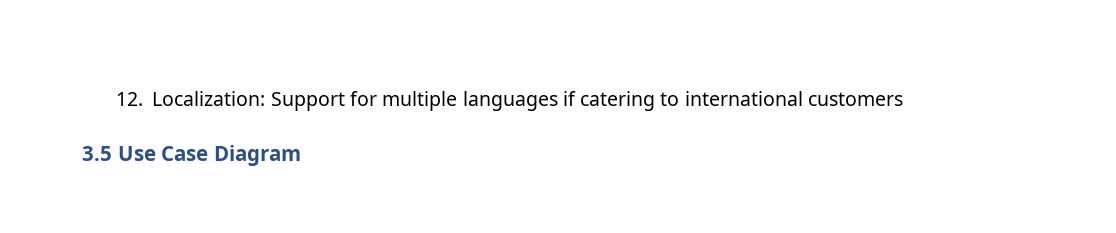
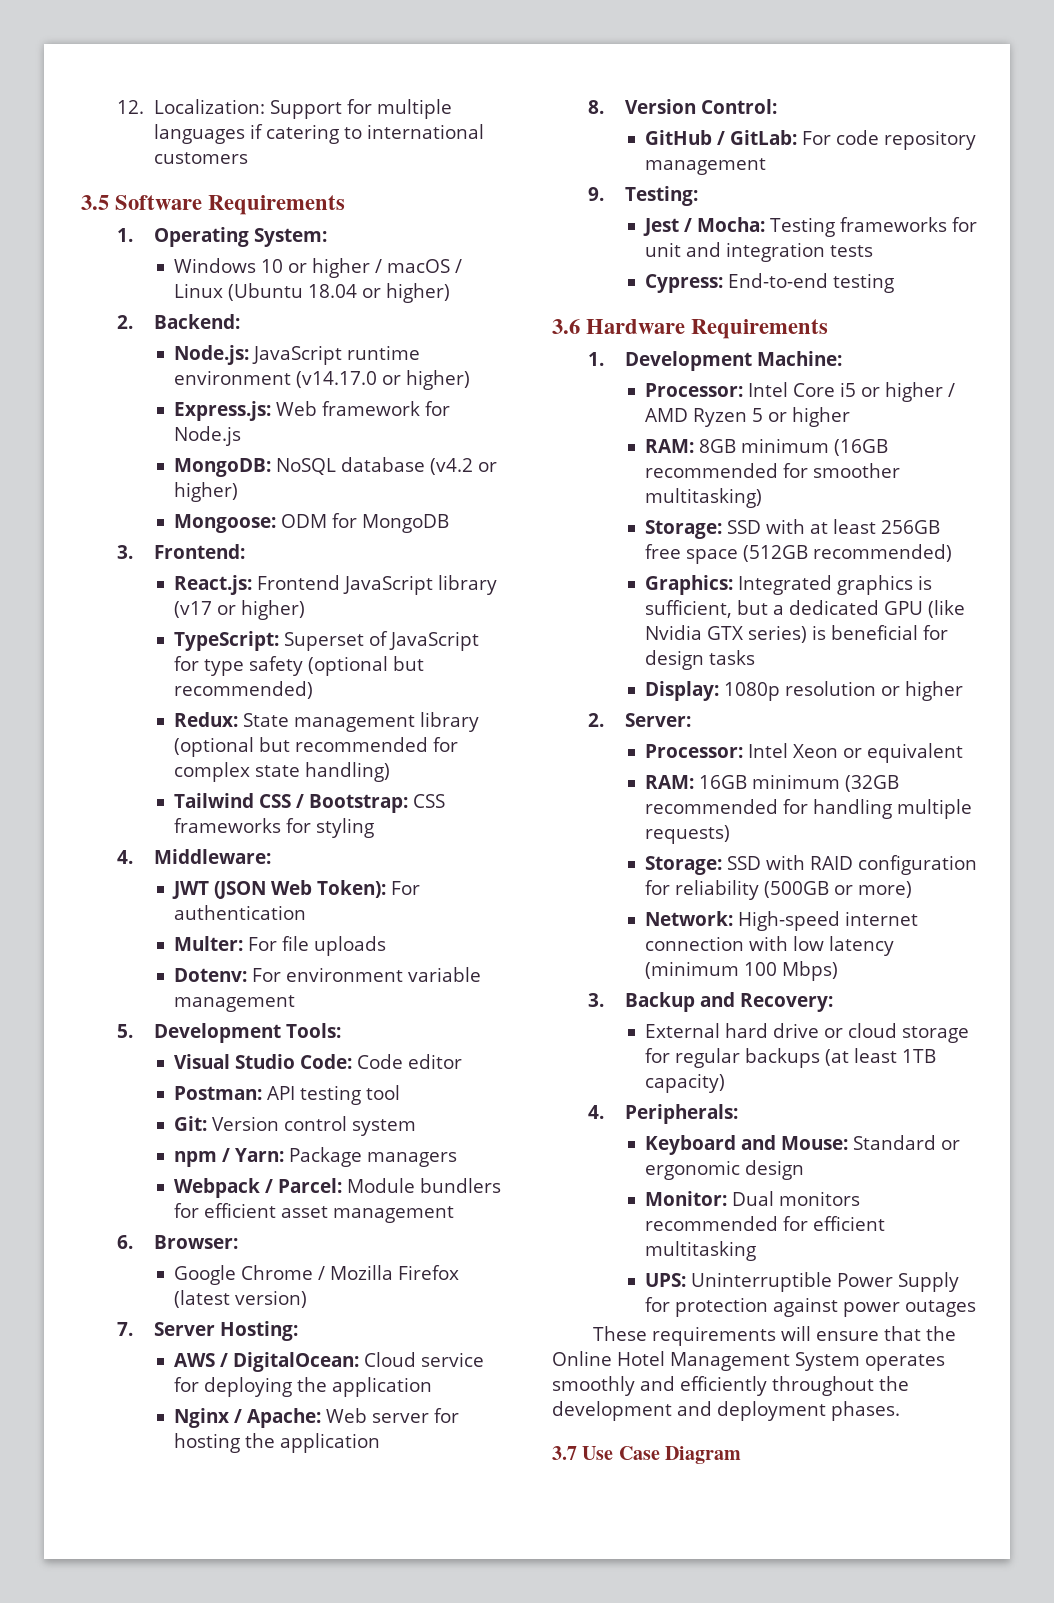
- 3.5 Use Case Diagram
+ 3.5 Software Requirements
+ 1. Operating System:
+ Windows 10 or higher / macOS / Linux (Ubuntu 18.04 or higher)
+ 2. Backend:
+ Node.js: JavaScript runtime environment (v14.17.0 or higher)
+ Express.js: Web framework for Node.js
+ MongoDB: NoSQL database (v4.2 or higher)
+ Mongoose: ODM for MongoDB
+ 3. Frontend:
+ React.js: Frontend JavaScript library (v17 or higher)
+ TypeScript: Superset of JavaScript for type safety (optional but recommended)
+ Redux: State management library (optional but recommended for complex state handling)
+ Tailwind CSS / Bootstrap: CSS frameworks for styling
+ 4. Middleware:
+ JWT (JSON Web Token): For authentication
+ Multer: For file uploads
+ Dotenv: For environment variable management
+ 5. Development Tools:
+ Visual Studio Code: Code editor
+ Postman: API testing tool
+ Git: Version control system
+ npm / Yarn: Package managers
+ Webpack / Parcel: Module bundlers for efficient asset management
+ 6. Browser:
+ Google Chrome / Mozilla Firefox (latest version)
+ 7. Server Hosting:
+ AWS / DigitalOcean: Cloud service for deploying the application
+ Nginx / Apache: Web server for hosting the application
+ 8. Version Control:
+ GitHub / GitLab: For code repository management
+ 9. Testing:
+ Jest / Mocha: Testing frameworks for unit and integration tests
+ Cypress: End-to-end testing
+ 3.6 Hardware Requirements
+ 1. Development Machine:
+ Processor: Intel Core i5 or higher / AMD Ryzen 5 or higher
+ RAM: 8GB minimum (16GB recommended for smoother multitasking)
+ Storage: SSD with at least 256GB free space (512GB recommended)
+ Graphics: Integrated graphics is sufficient, but a dedicated GPU (like Nvidia GTX series) is beneficial for design tasks
+ Display: 1080p resolution or higher
+ 2. Server:
+ Processor: Intel Xeon or equivalent
+ RAM: 16GB minimum (32GB recommended for handling multiple requests)
+ Storage: SSD with RAID configuration for reliability (500GB or more)
+ Network: High-speed internet connection with low latency (minimum 100 Mbps)
+ 3. Backup and Recovery:
+ External hard drive or cloud storage for regular backups (at least 1TB capacity)
+ 4. Peripherals:
+ Keyboard and Mouse: Standard or ergonomic design
+ Monitor: Dual monitors recommended for efficient multitasking
+ UPS: Uninterruptible Power Supply for protection against power outages
+ These requirements will ensure that the Online Hotel Management System operates smoothly and efficiently throughout the development and deployment phases.
+ 3.7 Use Case Diagram

